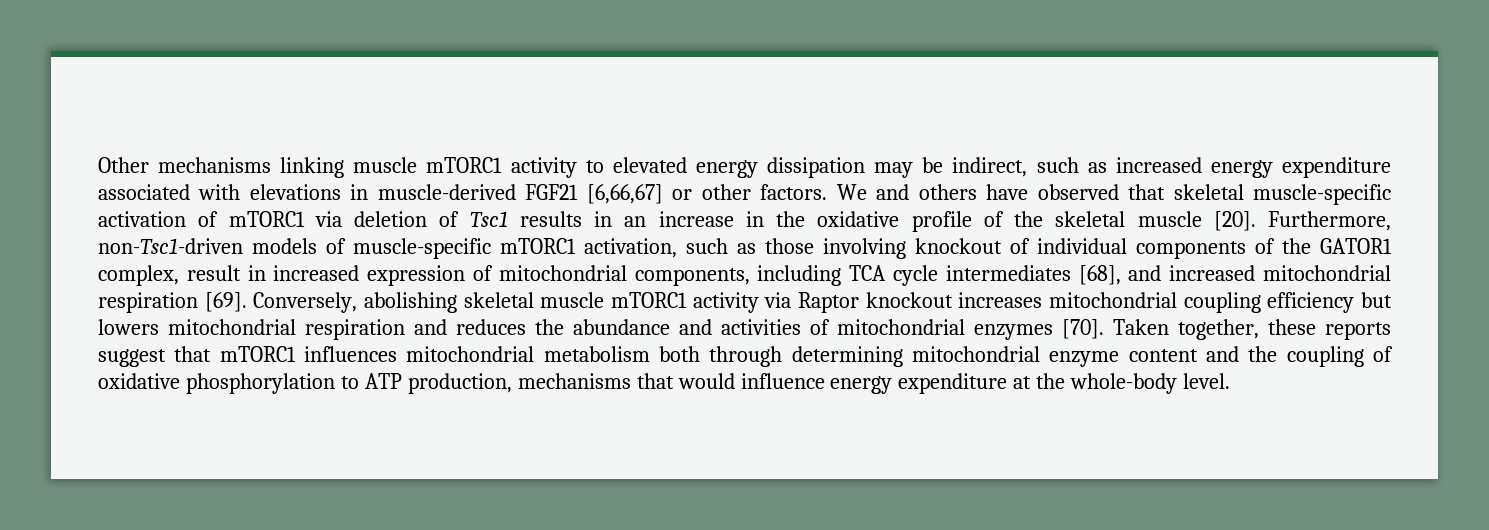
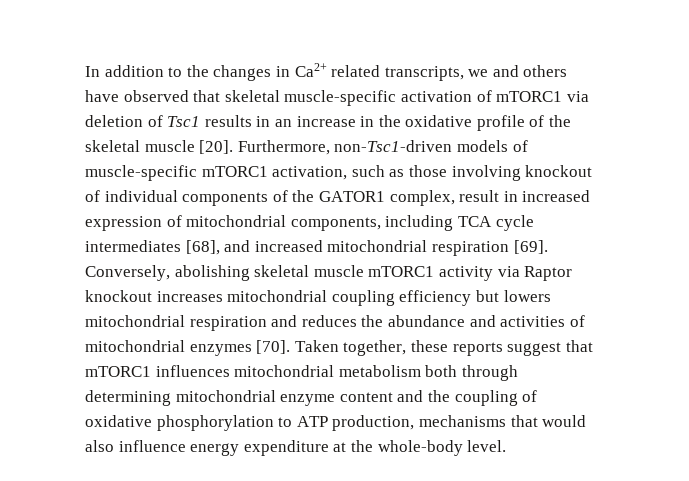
- Other mechanisms linking muscle mTORC1 activity to elevated energy dissipation may be indirect, such as increased energy expenditure associated with elevations in muscle-derived FGF21 [6,66,67] or other factors. We and others have observed that skeletal muscle-specific activation of mTORC1 via deletion of Tsc1 results in an increase in the oxidative profile of the skeletal muscle [20].
+ In addition to the changes in Ca2+ related transcripts, we and others have observed that skeletal muscle-specific activation of mTORC1 via deletion of Tsc1 results in an increase in the oxidative profile of the skeletal muscle [20].
- Taken together, these reports suggest that mTORC1 influences mitochondrial metabolism both through determining mitochondrial enzyme content and the coupling of oxidative phosphorylation to ATP production, mechanisms that would influence energy expenditure at the whole-body level.
+ Taken together, these reports suggest that mTORC1 influences mitochondrial metabolism both through determining mitochondrial enzyme content and the coupling of oxidative phosphorylation to ATP production, mechanisms that would also influence energy expenditure at the whole-body level.

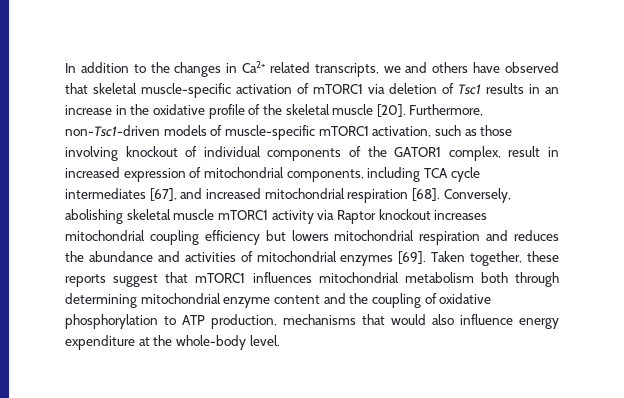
- Furthermore, non-Tsc1-driven models of muscle-specific mTORC1 activation, such as those involving knockout of individual components of the GATOR1 complex, result in increased expression of mitochondrial components, including TCA cycle intermediates [68], and increased mitochondrial respiration [69].
+ Furthermore, non-Tsc1-driven models of muscle-specific mTORC1 activation, such as those involving knockout of individual components of the GATOR1 complex, result in increased expression of mitochondrial components, including TCA cycle intermediates [67], and increased mitochondrial respiration [68].
- Conversely, abolishing skeletal muscle mTORC1 activity via Raptor knockout increases mitochondrial coupling efficiency but lowers mitochondrial respiration and reduces the abundance and activities of mitochondrial enzymes [70].
+ Conversely, abolishing skeletal muscle mTORC1 activity via Raptor knockout increases mitochondrial coupling efficiency but lowers mitochondrial respiration and reduces the abundance and activities of mitochondrial enzymes [69].

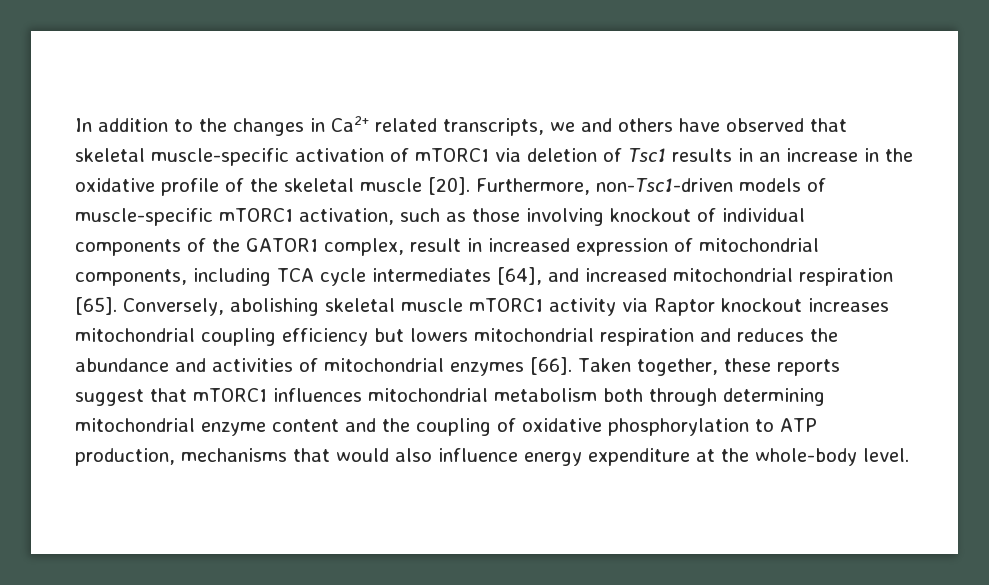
- Furthermore, non-Tsc1-driven models of muscle-specific mTORC1 activation, such as those involving knockout of individual components of the GATOR1 complex, result in increased expression of mitochondrial components, including TCA cycle intermediates [67], and increased mitochondrial respiration [68].
+ Furthermore, non-Tsc1-driven models of muscle-specific mTORC1 activation, such as those involving knockout of individual components of the GATOR1 complex, result in increased expression of mitochondrial components, including TCA cycle intermediates [64], and increased mitochondrial respiration [65].
- Conversely, abolishing skeletal muscle mTORC1 activity via Raptor knockout increases mitochondrial coupling efficiency but lowers mitochondrial respiration and reduces the abundance and activities of mitochondrial enzymes [69].
+ Conversely, abolishing skeletal muscle mTORC1 activity via Raptor knockout increases mitochondrial coupling efficiency but lowers mitochondrial respiration and reduces the abundance and activities of mitochondrial enzymes [66].

